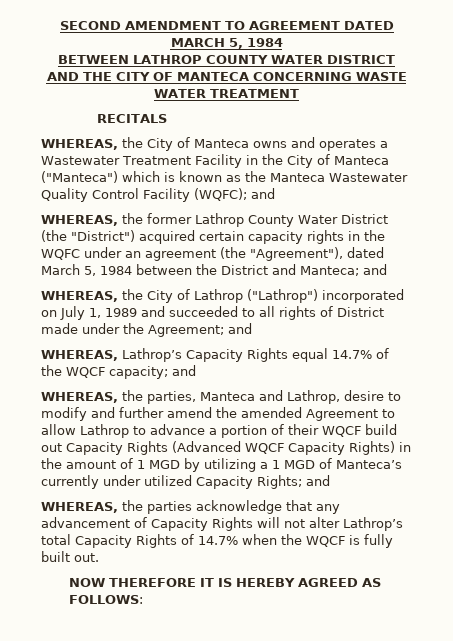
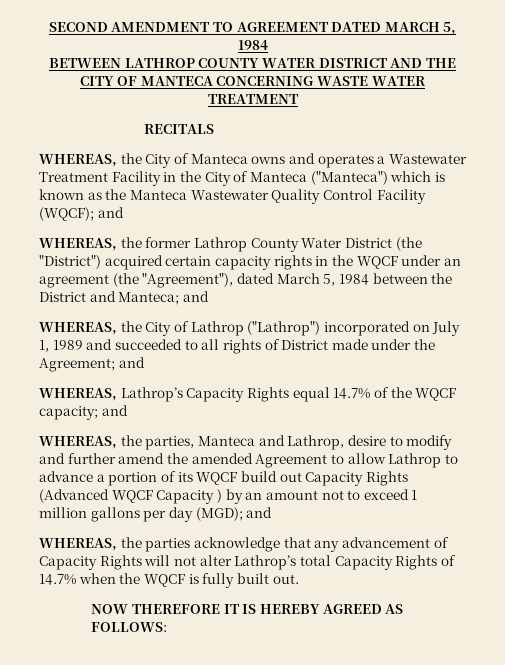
- WHEREAS, the City of Manteca owns and operates a Wastewater Treatment Facility in the City of Manteca ("Manteca") which is known as the Manteca Wastewater Quality Control Facility (WQFC); and
+ WHEREAS, the City of Manteca owns and operates a Wastewater Treatment Facility in the City of Manteca ("Manteca") which is known as the Manteca Wastewater Quality Control Facility (WQCF); and
- WHEREAS, the former Lathrop County Water District (the "District") acquired certain capacity rights in the WQFC under an agreement (the "Agreement"), dated March 5, 1984 between the District and Manteca; and
+ WHEREAS, the former Lathrop County Water District (the "District") acquired certain capacity rights in the WQCF under an agreement (the "Agreement"), dated March 5, 1984 between the District and Manteca; and
- WHEREAS, the parties, Manteca and Lathrop, desire to modify and further amend the amended Agreement to allow Lathrop to advance a portion of their WQCF build out Capacity Rights (Advanced WQCF Capacity Rights) in the amount of 1 MGD by utilizing a 1 MGD of Manteca’s currently under utilized Capacity Rights; and
+ WHEREAS, the parties, Manteca and Lathrop, desire to modify and further amend the amended Agreement to allow Lathrop to advance a portion of its WQCF build out Capacity Rights (Advanced WQCF Capacity ) by an amount not to exceed 1 million gallons per day (MGD); and

